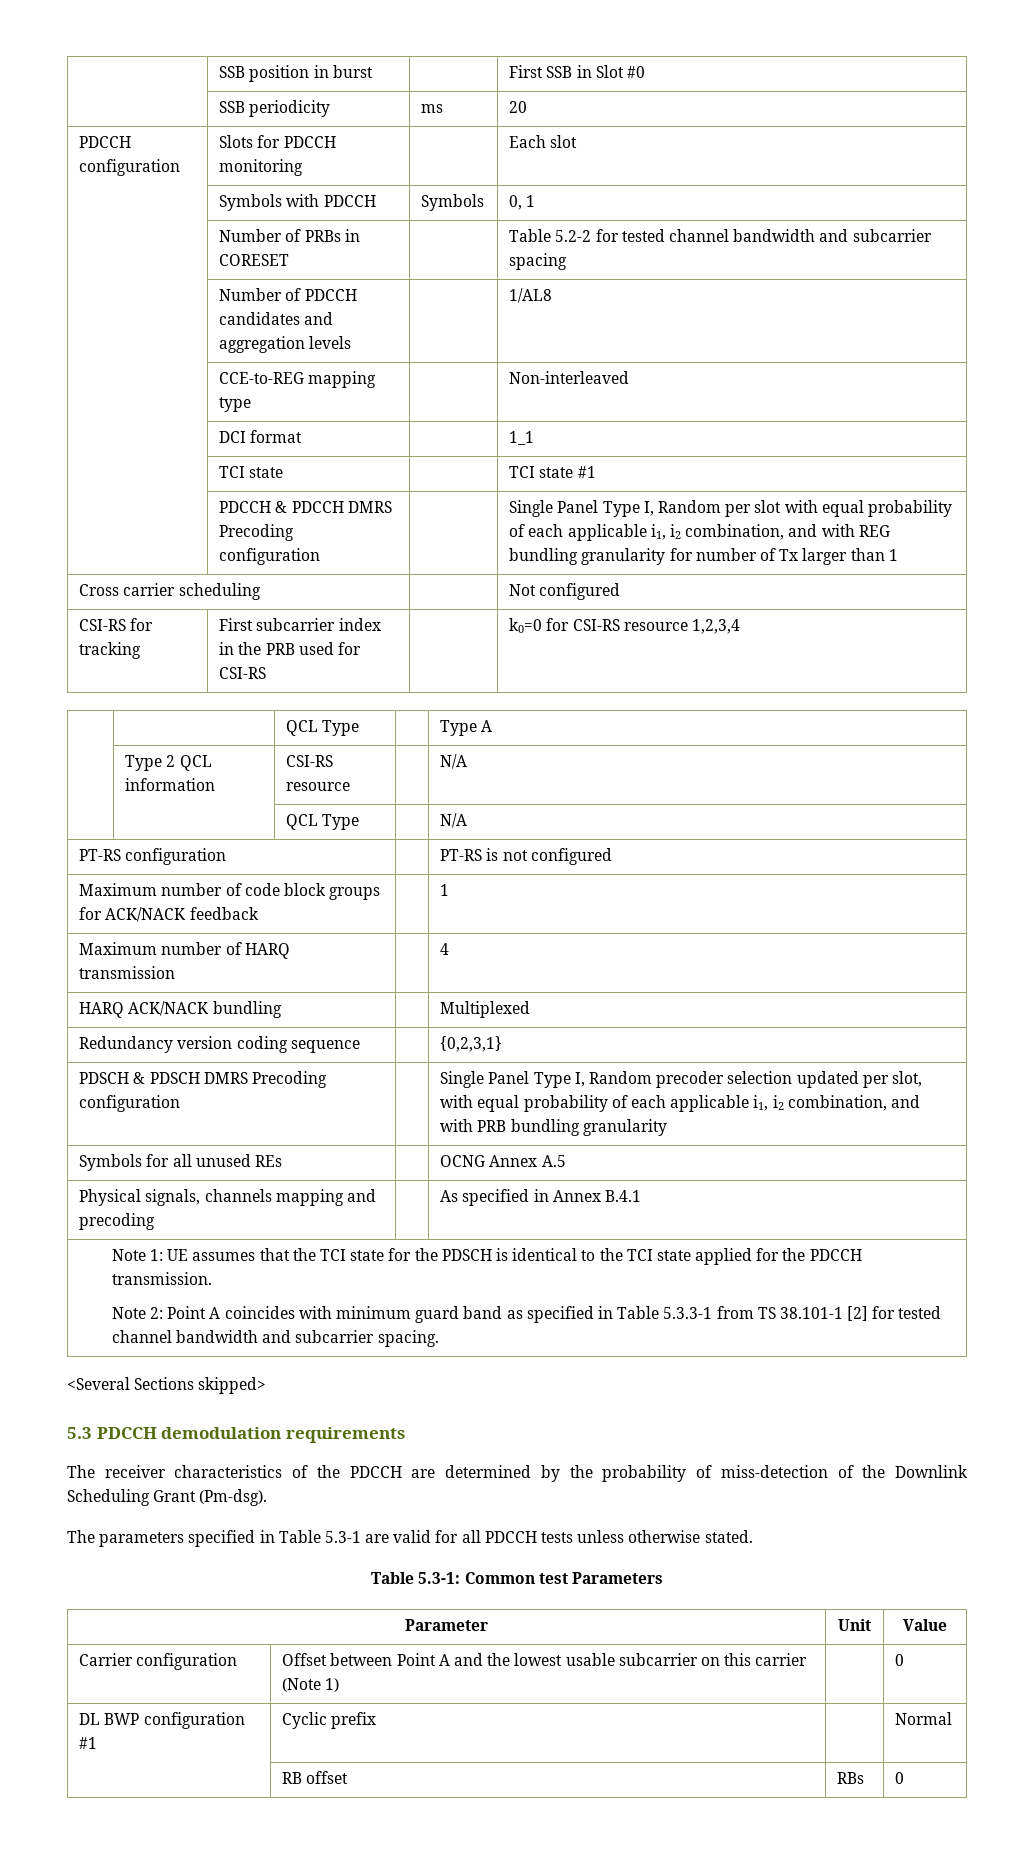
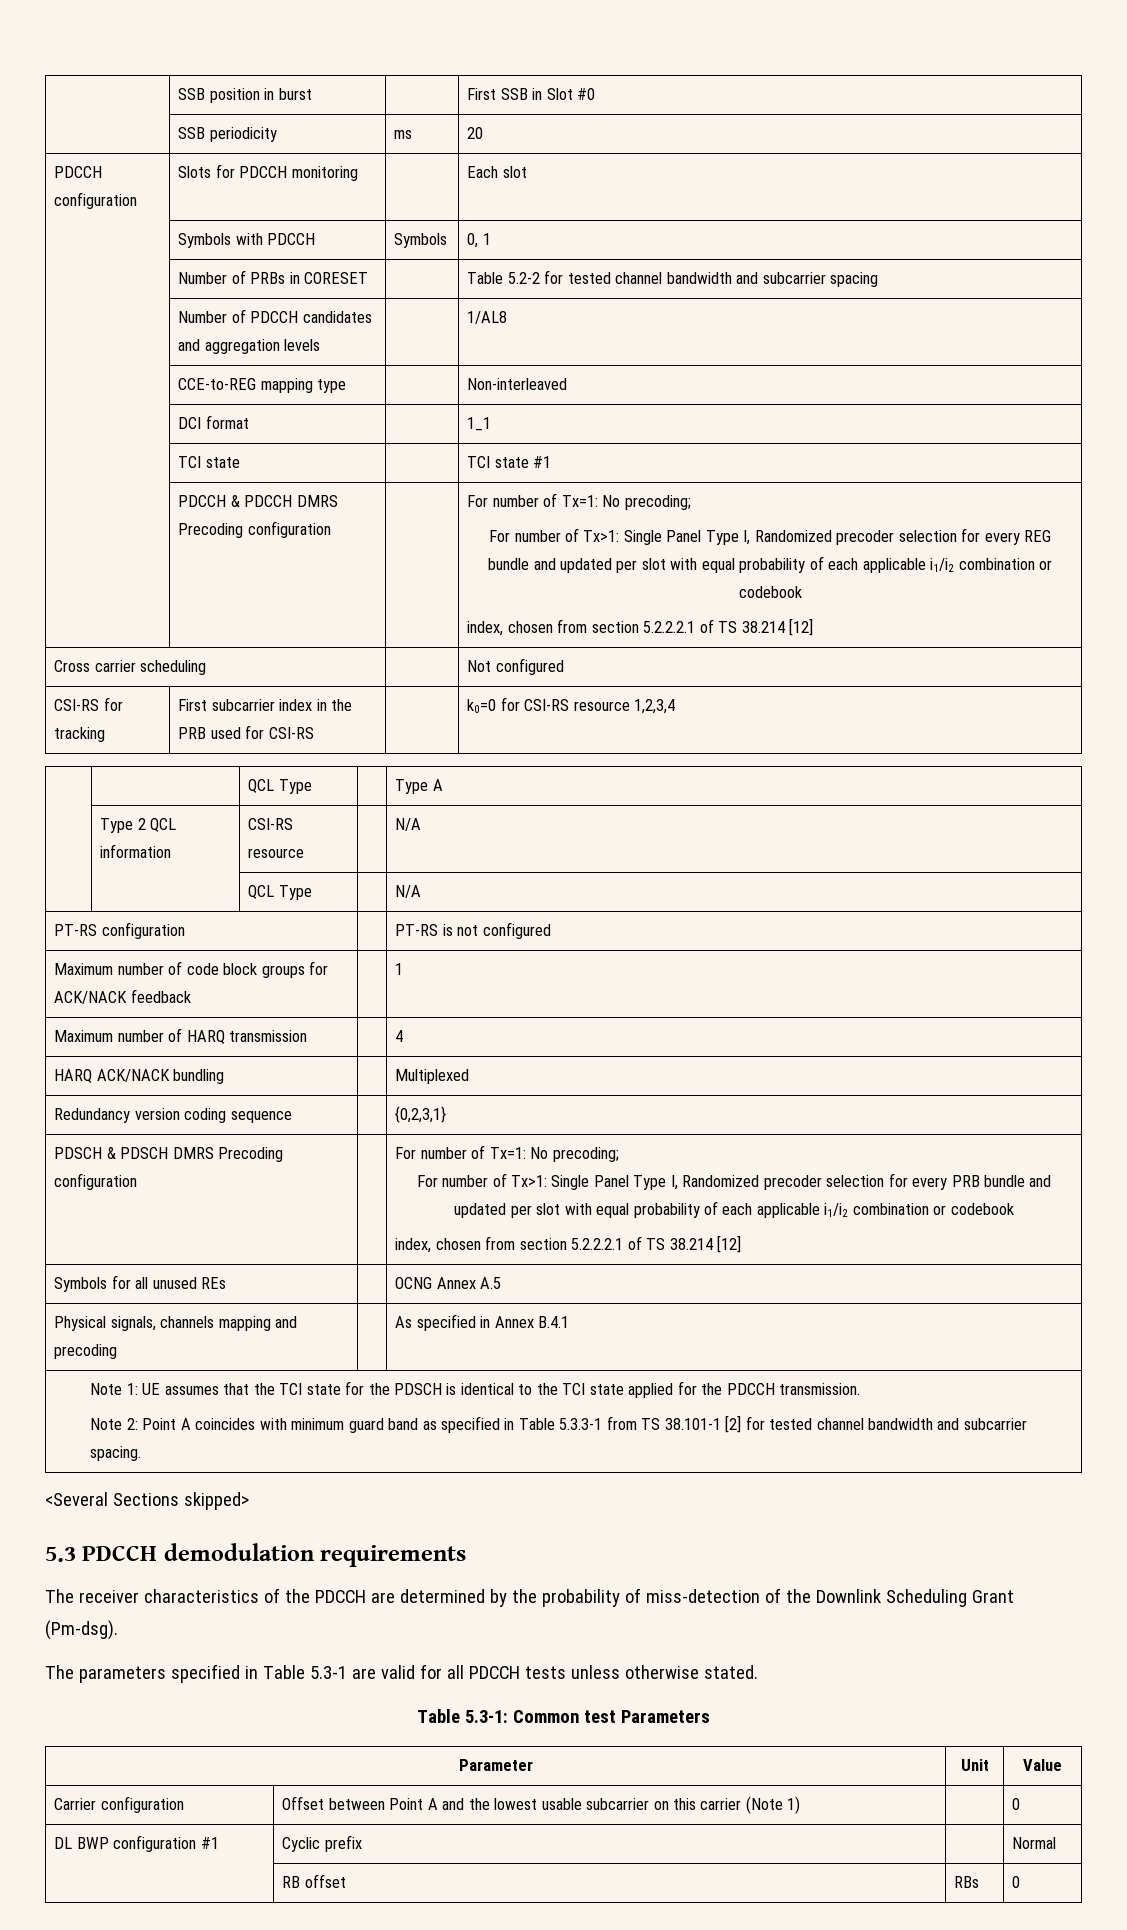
- PDCCH & PDCCH DMRS Precoding configuration | | Single Panel Type I, Random per slot with equal probability of each applicable i1, i2 combination, and with REG bundling granularity for number of Tx larger than 1
+ PDCCH & PDCCH DMRS Precoding configuration | | For number of Tx=1: No precoding;
+ For number of Tx>1: Single Panel Type I, Randomized precoder selection for every REG bundle and updated per slot with equal probability of each applicable i1/i2 combination or codebook
+ index, chosen from section 5.2.2.2.1 of TS 38.214 [12]
- PDSCH & PDSCH DMRS Precoding configuration | | Single Panel Type I, Random precoder selection updated per slot, with equal probability of each applicable i1, i2 combination, and with PRB bundling granularity
+ PDSCH & PDSCH DMRS Precoding configuration | | For number of Tx=1: No precoding;
+ For number of Tx>1: Single Panel Type I, Randomized precoder selection for every PRB bundle and updated per slot with equal probability of each applicable i1/i2 combination or codebook
+ index, chosen from section 5.2.2.2.1 of TS 38.214 [12]

